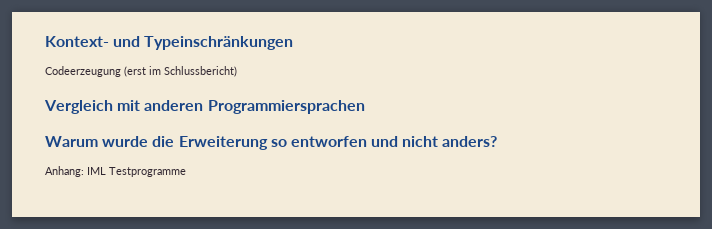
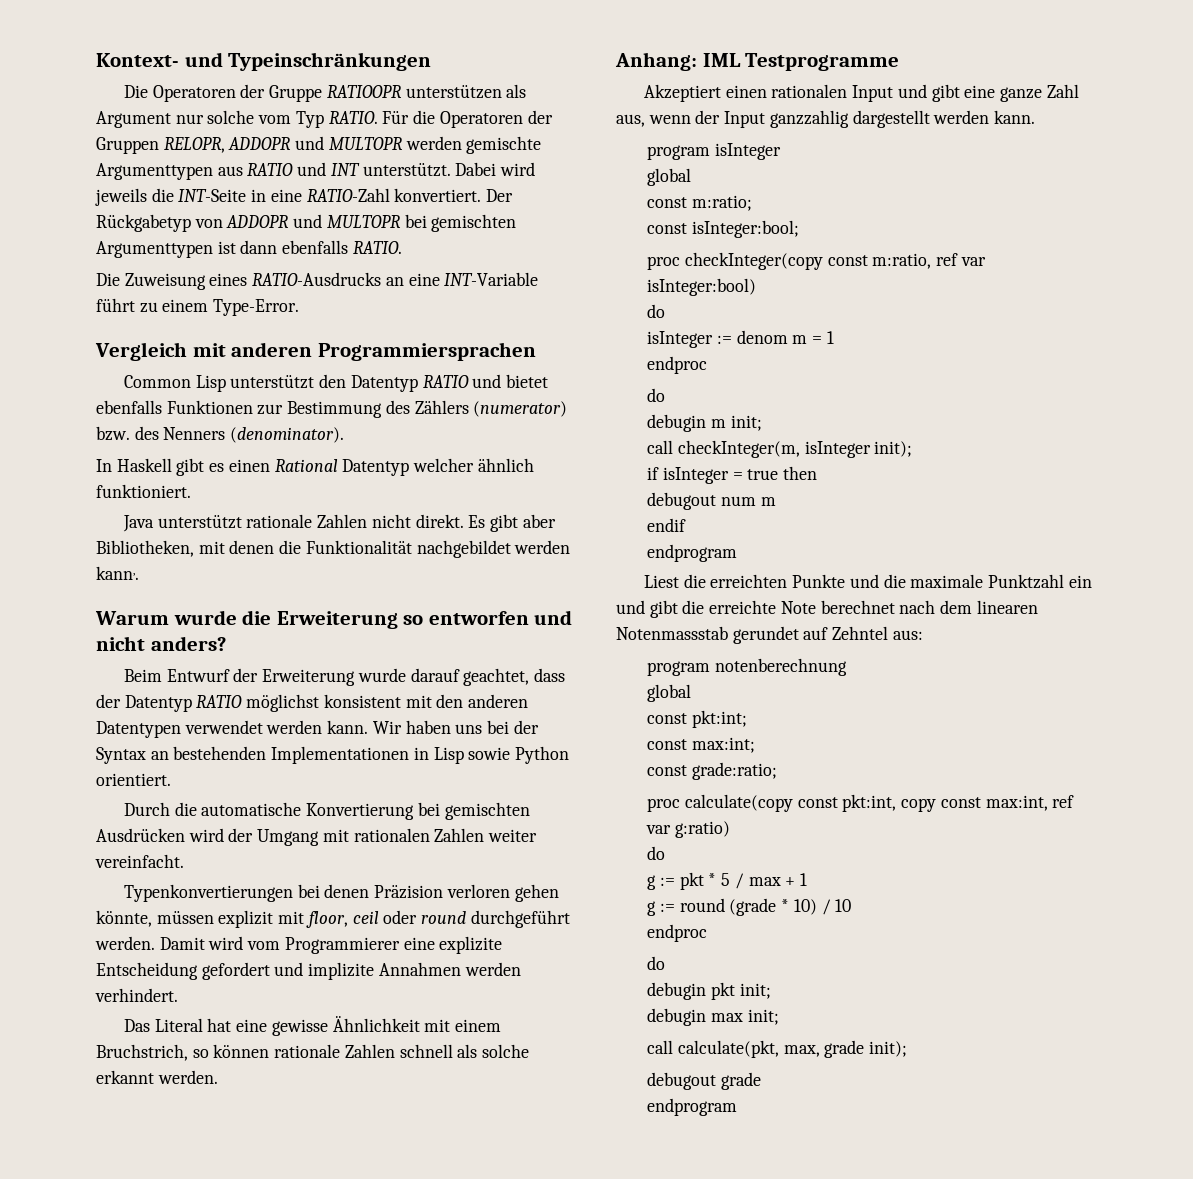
- Codeerzeugung (erst im Schlussbericht)
+ Die Operatoren der Gruppe RATIOOPR unterstützen als Argument nur solche vom Typ RATIO. Für die Operatoren der Gruppen RELOPR, ADDOPR und MULTOPR werden gemischte Argumenttypen aus RATIO und INT unterstützt. Dabei wird jeweils die INT-Seite in eine RATIO-Zahl konvertiert. Der Rückgabetyp von ADDOPR und MULTOPR bei gemischten Argumenttypen ist dann ebenfalls RATIO.
+ Die Zuweisung eines RATIO-Ausdrucks an eine INT-Variable führt zu einem Type-Error.
  Vergleich mit anderen Programmiersprachen
+ Common Lisp unterstützt den Datentyp RATIO und bietet ebenfalls Funktionen zur Bestimmung des Zählers (numerator) bzw. des Nenners (denominator).
+ In Haskell gibt es einen Rational Datentyp welcher ähnlich funktioniert.
+ Java unterstützt rationale Zahlen nicht direkt. Es gibt aber Bibliotheken, mit denen die Funktionalität nachgebildet werden kann,.
+ Beim Entwurf der Erweiterung wurde darauf geachtet, dass der Datentyp RATIO möglichst konsistent mit den anderen Datentypen verwendet werden kann. Wir haben uns bei der Syntax an bestehenden Implementationen in Lisp sowie Python orientiert.
+ Durch die automatische Konvertierung bei gemischten Ausdrücken wird der Umgang mit rationalen Zahlen weiter vereinfacht.
+ Typenkonvertierungen bei denen Präzision verloren gehen könnte, müssen explizit mit floor, ceil oder round durchgeführt werden. Damit wird vom Programmierer eine explizite Entscheidung gefordert und implizite Annahmen werden verhindert.
+ Das Literal hat eine gewisse Ähnlichkeit mit einem Bruchstrich, so können rationale Zahlen schnell als solche erkannt werden.
  Anhang: IML Testprogramme
+ Akzeptiert einen rationalen Input und gibt eine ganze Zahl aus, wenn der Input ganzzahlig dargestellt werden kann.
+ program isInteger
+ global
+ const m:ratio;
+ const isInteger:bool;
+ proc checkInteger(copy const m:ratio, ref var isInteger:bool)
+ do
+ isInteger := denom m = 1
+ endproc
+ do
+ debugin m init;
+ call checkInteger(m, isInteger init);
+ if isInteger = true then
+ debugout num m
+ endif
+ endprogram
+ Liest die erreichten Punkte und die maximale Punktzahl ein und gibt die erreichte Note berechnet nach dem linearen Notenmassstab gerundet auf Zehntel aus:
+ program notenberechnung
+ global
+ const pkt:int;
+ const max:int;
+ const grade:ratio;
+ proc calculate(copy const pkt:int, copy const max:int, ref var g:ratio)
+ do
+ g := pkt * 5 / max + 1
+ g := round (grade * 10) / 10
+ endproc
+ do
+ debugin pkt init;
+ debugin max init;
+ call calculate(pkt, max, grade init);
+ debugout grade
+ endprogram

